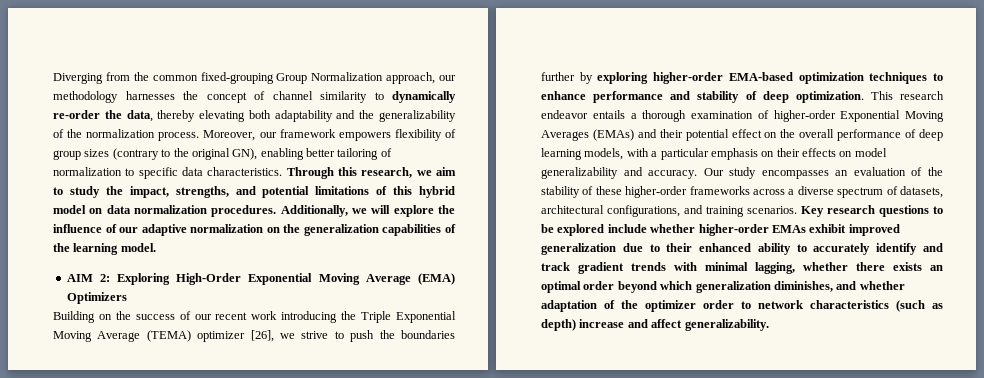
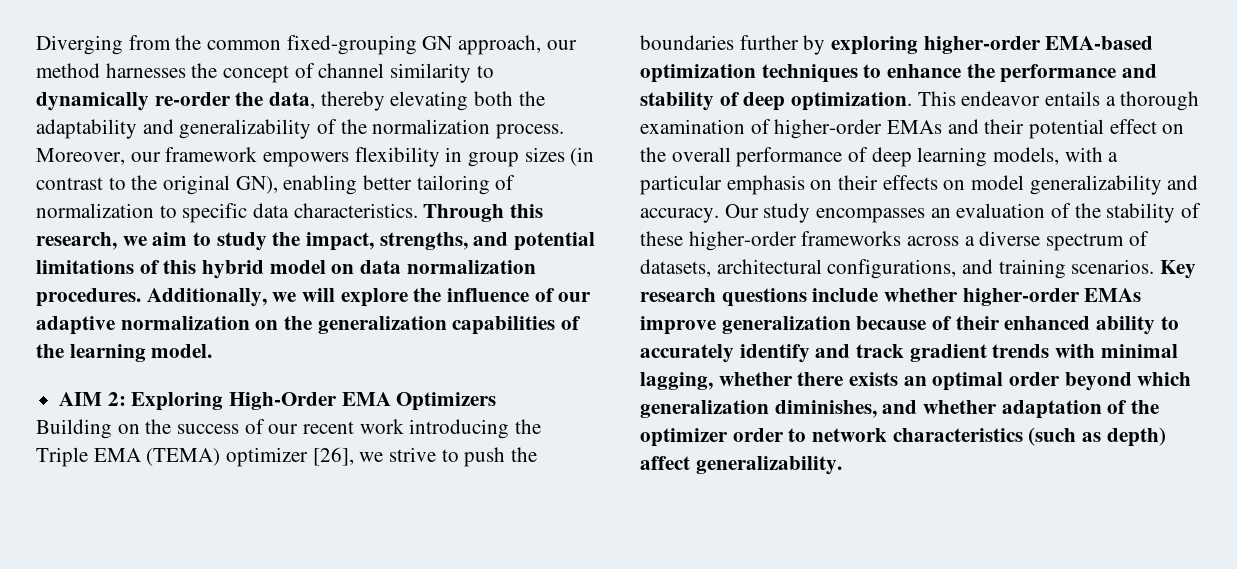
- Diverging from the common fixed-grouping Group Normalization approach, our methodology harnesses the concept of channel similarity to dynamically re-order the data, thereby elevating both adaptability and the generalizability of the normalization process.
+ Diverging from the common fixed-grouping GN approach, our method harnesses the concept of channel similarity to dynamically re-order the data, thereby elevating both the adaptability and generalizability of the normalization process.
- Moreover, our framework empowers flexibility of group sizes (contrary to the original GN), enabling better tailoring of normalization to specific data characteristics.
+ Moreover, our framework empowers flexibility in group sizes (in contrast to the original GN), enabling better tailoring of normalization to specific data characteristics.
- AIM 2: Exploring High-Order Exponential Moving Average (EMA) Optimizers
+ AIM 2: Exploring High-Order EMA Optimizers
- Building on the success of our recent work introducing the Triple Exponential Moving Average (TEMA) optimizer [26], we strive to push the boundaries further by exploring higher-order EMA-based optimization techniques to enhance performance and stability of deep optimization.
+ Building on the success of our recent work introducing the Triple EMA (TEMA) optimizer [26], we strive to push the boundaries further by exploring higher-order EMA-based optimization techniques to enhance the performance and stability of deep optimization.
- This research endeavor entails a thorough examination of higher-order Exponential Moving Averages (EMAs) and their potential effect on the overall performance of deep learning models, with a particular emphasis on their effects on model generalizability and accuracy.
+ This endeavor entails a thorough examination of higher-order EMAs and their potential effect on the overall performance of deep learning models, with a particular emphasis on their effects on model generalizability and accuracy.
- Key research questions to be explored include whether higher-order EMAs exhibit improved generalization due to their enhanced ability to accurately identify and track gradient trends with minimal lagging, whether there exists an optimal order beyond which generalization diminishes, and whether adaptation of the optimizer order to network characteristics (such as depth) increase and affect generalizability.
+ Key research questions include whether higher-order EMAs improve generalization because of their enhanced ability to accurately identify and track gradient trends with minimal lagging, whether there exists an optimal order beyond which generalization diminishes, and whether adaptation of the optimizer order to network characteristics (such as depth) affect generalizability.

